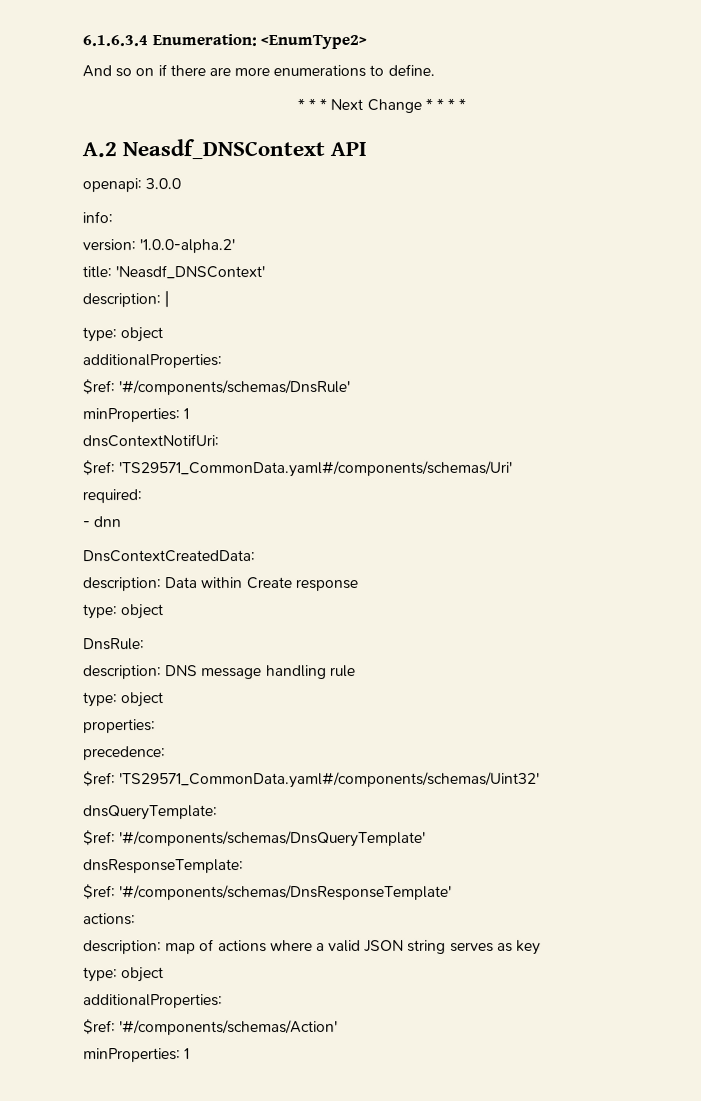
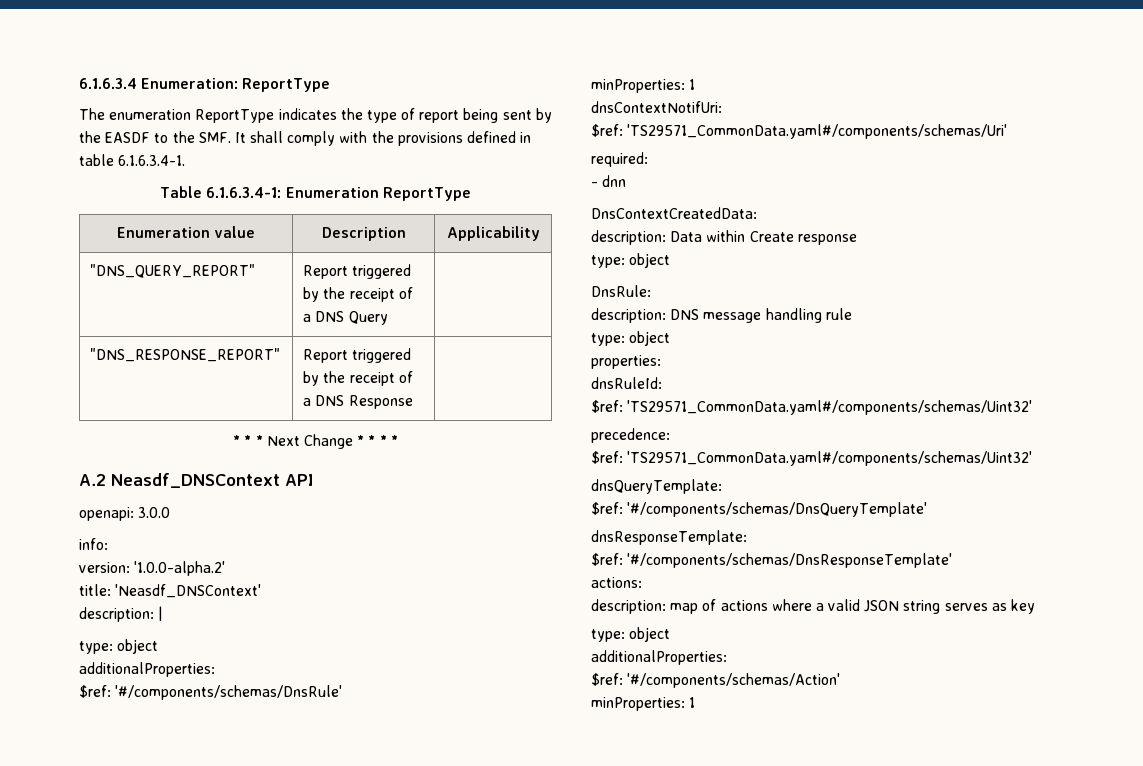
- 6.1.6.3.4 Enumeration: <EnumType2>
- And so on if there are more enumerations to define.
+ 6.1.6.3.4 Enumeration: ReportType
+ The enumeration ReportType indicates the type of report being sent by the EASDF to the SMF. It shall comply with the provisions defined in table 6.1.6.3.4-1.
+ Table 6.1.6.3.4-1: Enumeration ReportType
+ Enumeration value | Description | Applicability
+ "DNS_QUERY_REPORT" | Report triggered by the receipt of a DNS Query |
+ "DNS_RESPONSE_REPORT" | Report triggered by the receipt of a DNS Response |
+ dnsRuleId:
+ $ref: 'TS29571_CommonData.yaml#/components/schemas/Uint32'

